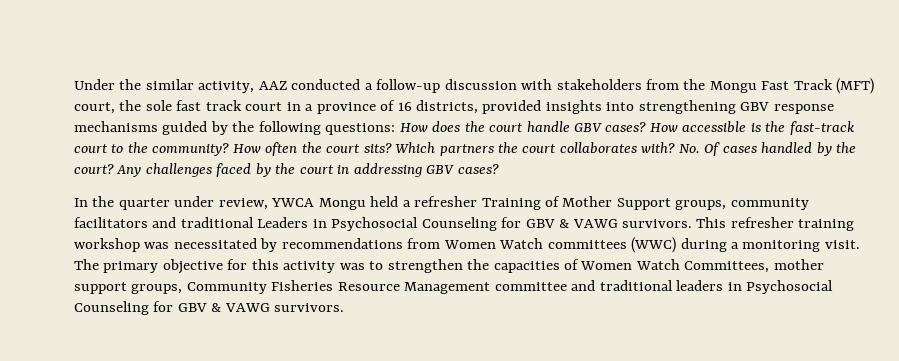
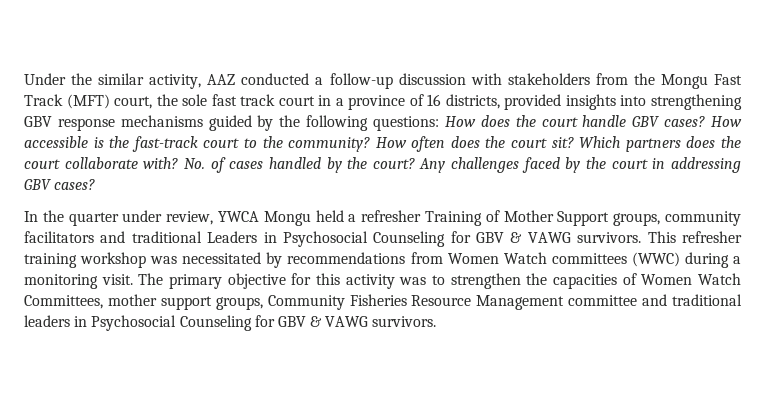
- How often the court sits?
+ How often does the court sit?
- Which partners the court collaborates with?
+ Which partners does the court collaborate with?
- No. Of cases handled by the court?
+ No. of cases handled by the court?

